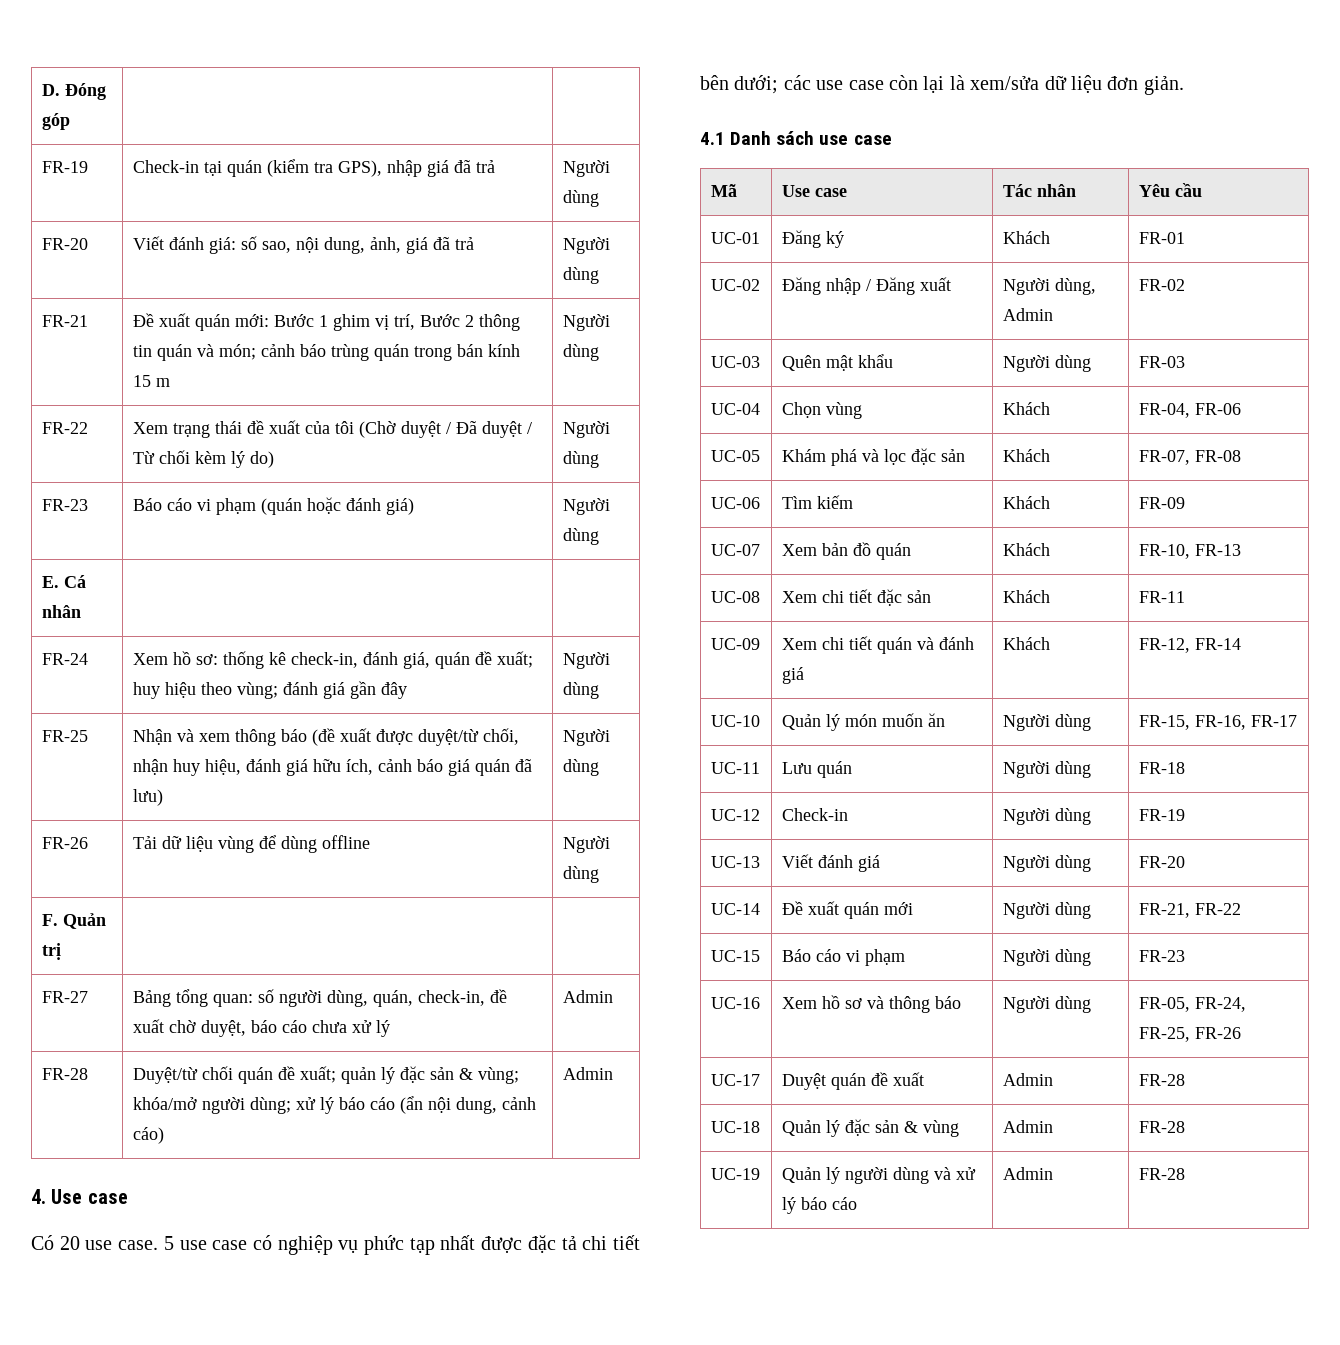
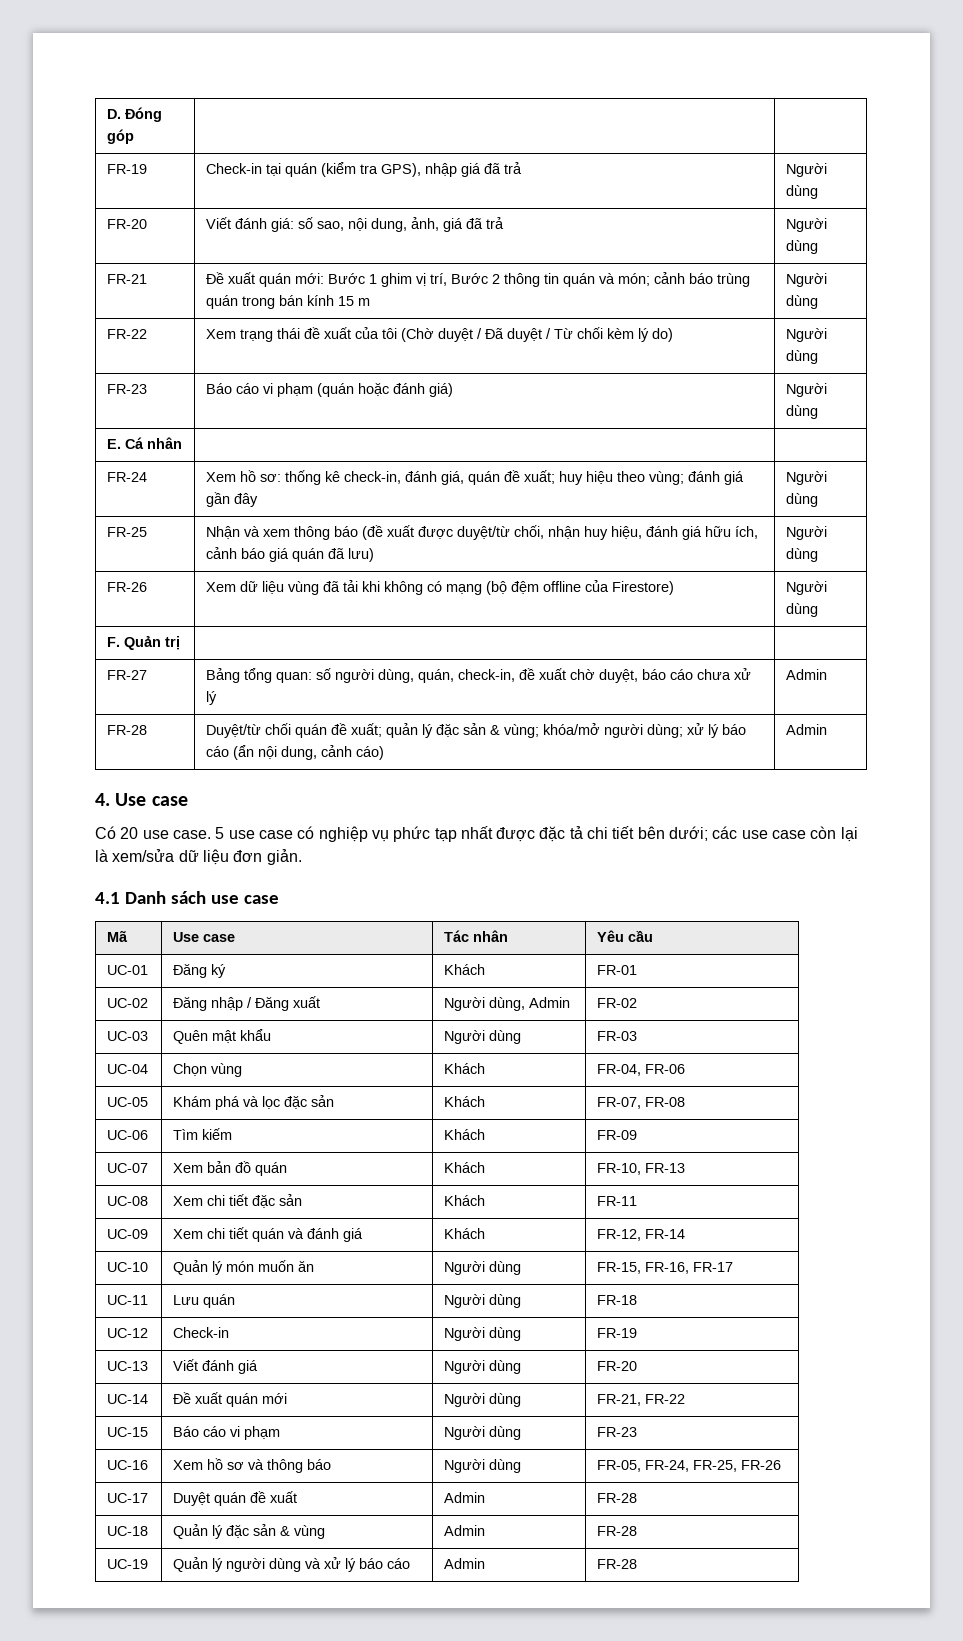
- FR-26 | Tải dữ liệu vùng để dùng offline | Người dùng
+ FR-26 | Xem dữ liệu vùng đã tải khi không có mạng (bộ đệm offline của Firestore) | Người dùng

